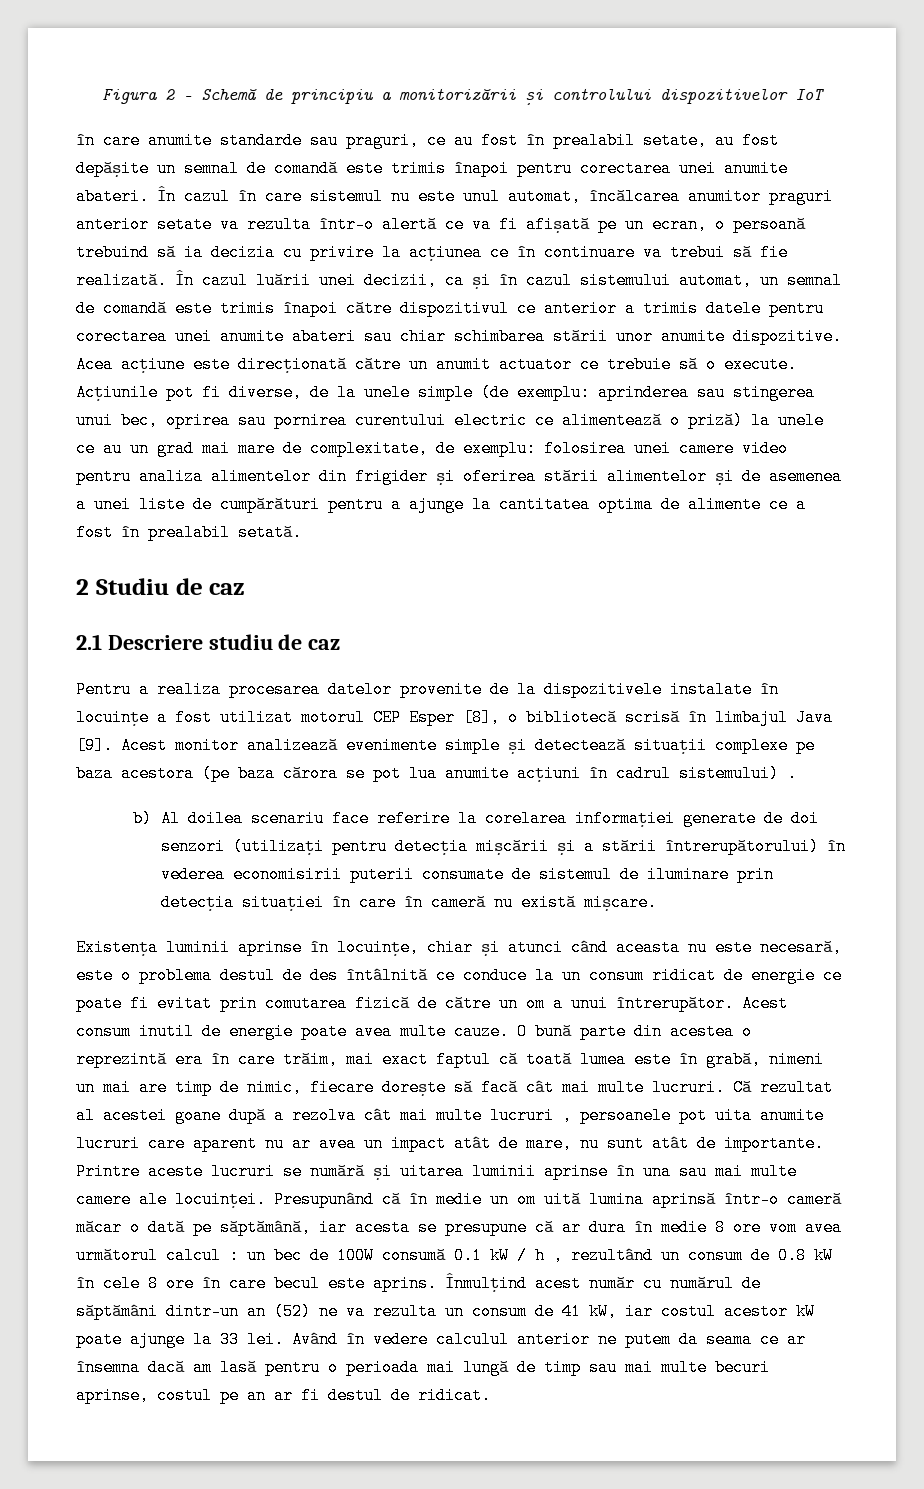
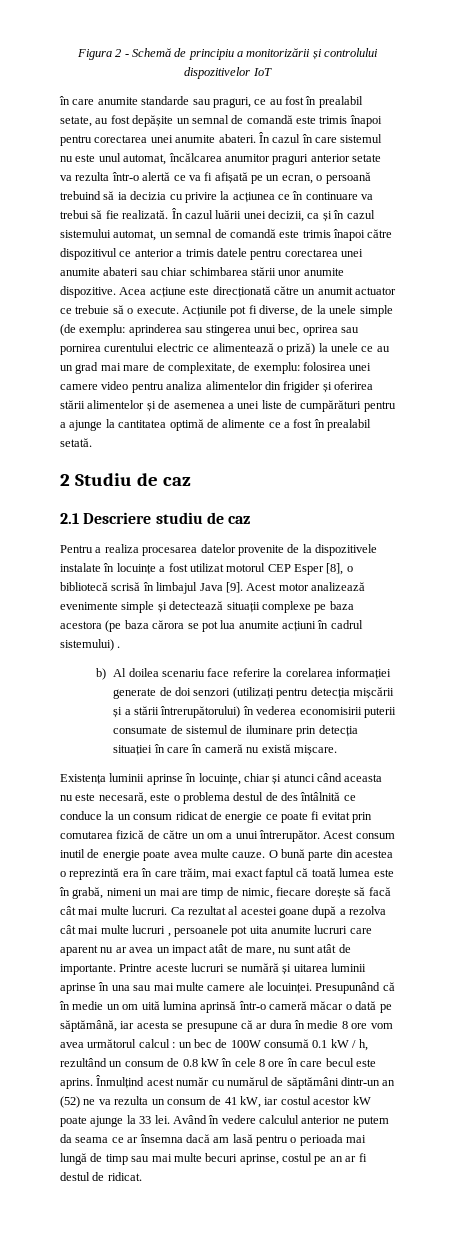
- folosirea unei camere video pentru analiza alimentelor din frigider și oferirea stării alimentelor și de asemenea a unei liste de cumpărături pentru a ajunge la cantitatea optima de alimente ce a fost în prealabil setată.
+ folosirea unei camere video pentru analiza alimentelor din frigider și oferirea stării alimentelor și de asemenea a unei liste de cumpărături pentru a ajunge la cantitatea optimă de alimente ce a fost în prealabil setată.
- Acest monitor analizează evenimente simple și detectează situații complexe pe baza acestora (pe baza cărora se pot lua anumite acțiuni în cadrul sistemului) .
+ Acest motor analizează evenimente simple și detectează situații complexe pe baza acestora (pe baza cărora se pot lua anumite acțiuni în cadrul sistemului) .
- Că rezultat al acestei goane după a rezolva cât mai multe lucruri , persoanele pot uita anumite lucruri care aparent nu ar avea un impact atât de mare, nu sunt atât de importante.
+ Ca rezultat al acestei goane după a rezolva cât mai multe lucruri , persoanele pot uita anumite lucruri care aparent nu ar avea un impact atât de mare, nu sunt atât de importante.
- Presupunând că în medie un om uită lumina aprinsă într-o cameră măcar o dată pe săptămână, iar acesta se presupune că ar dura în medie 8 ore vom avea următorul calcul : un bec de 100W consumă 0.1 kW / h , rezultând un consum de 0.8 kW în cele 8 ore în care becul este aprins.
+ Presupunând că în medie un om uită lumina aprinsă într-o cameră măcar o dată pe săptămână, iar acesta se presupune că ar dura în medie 8 ore vom avea următorul calcul : un bec de 100W consumă 0.1 kW / h, rezultând un consum de 0.8 kW în cele 8 ore în care becul este aprins.

